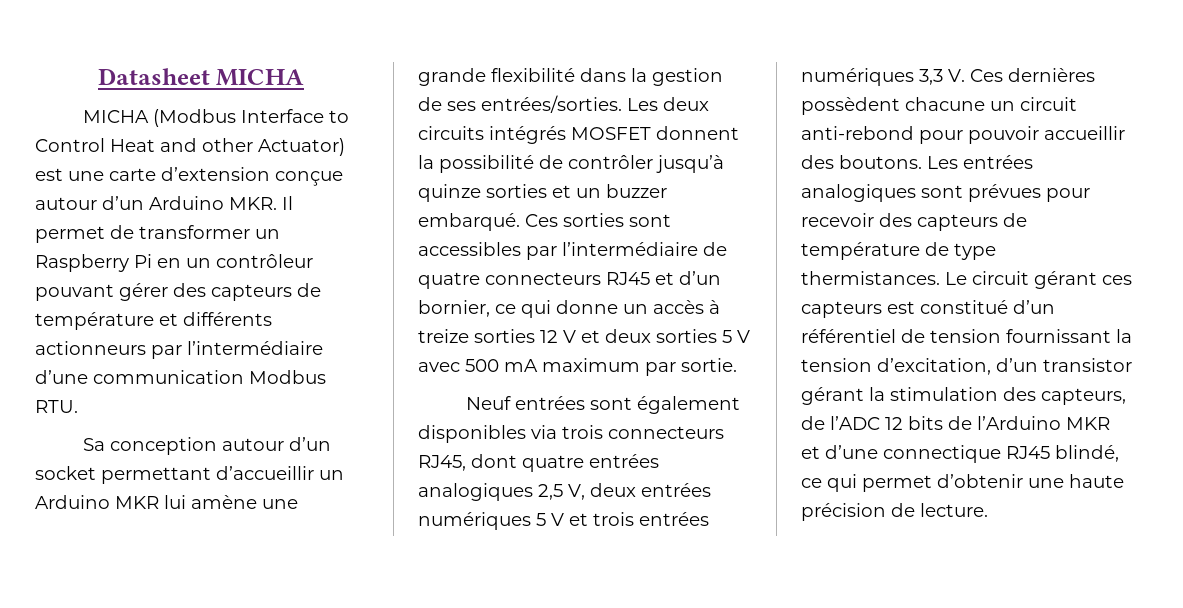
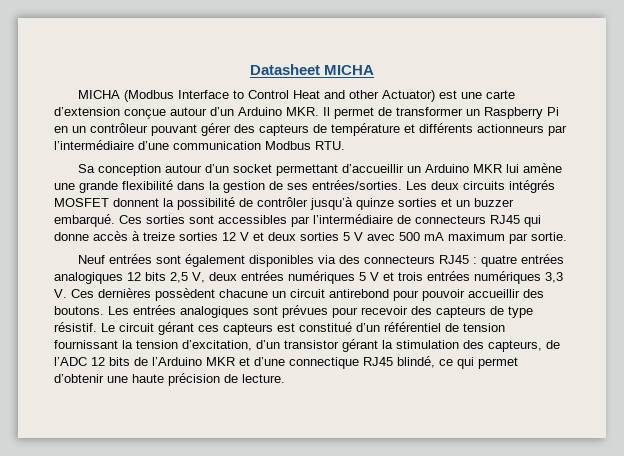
- Ces sorties sont accessibles par l’intermédiaire de quatre connecteurs RJ45 et d’un bornier, ce qui donne un accès à treize sorties 12 V et deux sorties 5 V avec 500 mA maximum par sortie.
+ Ces sorties sont accessibles par l’intermédiaire de connecteurs RJ45 qui donne accès à treize sorties 12 V et deux sorties 5 V avec 500 mA maximum par sortie.
- Neuf entrées sont également disponibles via trois connecteurs RJ45, dont quatre entrées analogiques 2,5 V, deux entrées numériques 5 V et trois entrées numériques 3,3 V. Ces dernières possèdent chacune un circuit anti-rebond pour pouvoir accueillir des boutons.
+ Neuf entrées sont également disponibles via des connecteurs RJ45 : quatre entrées analogiques 12 bits 2,5 V, deux entrées numériques 5 V et trois entrées numériques 3,3 V. Ces dernières possèdent chacune un circuit antirebond pour pouvoir accueillir des boutons.
- Les entrées analogiques sont prévues pour recevoir des capteurs de température de type thermistances.
+ Les entrées analogiques sont prévues pour recevoir des capteurs de type résistif.

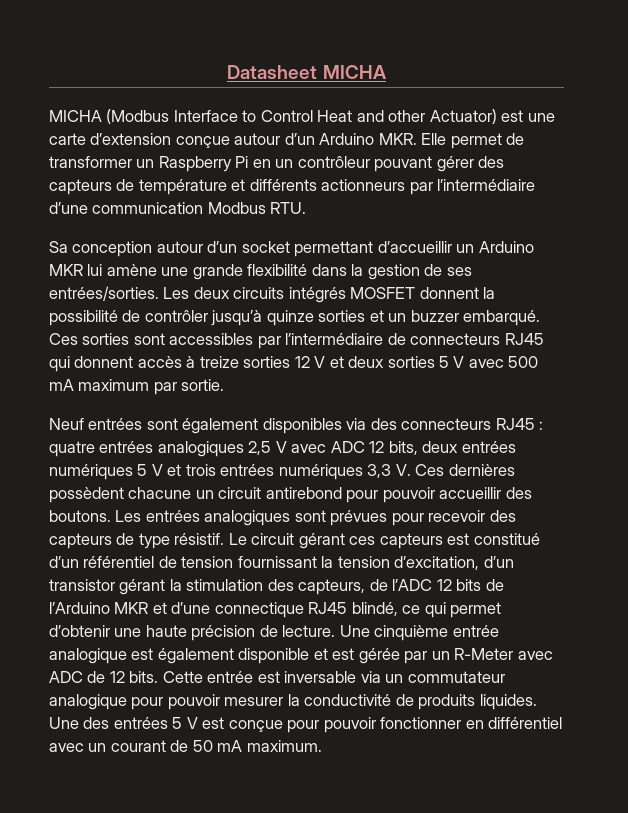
- MICHA (Modbus Interface to Control Heat and other Actuator) est une carte d’extension conçue autour d’un Arduino MKR. Il permet de transformer un Raspberry Pi en un contrôleur pouvant gérer des capteurs de température et différents actionneurs par l’intermédiaire d’une communication Modbus RTU.
+ MICHA (Modbus Interface to Control Heat and other Actuator) est une carte d’extension conçue autour d’un Arduino MKR. Elle permet de transformer un Raspberry Pi en un contrôleur pouvant gérer des capteurs de température et différents actionneurs par l’intermédiaire d’une communication Modbus RTU.
- Ces sorties sont accessibles par l’intermédiaire de connecteurs RJ45 qui donne accès à treize sorties 12 V et deux sorties 5 V avec 500 mA maximum par sortie.
+ Ces sorties sont accessibles par l’intermédiaire de connecteurs RJ45 qui donnent accès à treize sorties 12 V et deux sorties 5 V avec 500 mA maximum par sortie.
- Neuf entrées sont également disponibles via des connecteurs RJ45 : quatre entrées analogiques 12 bits 2,5 V, deux entrées numériques 5 V et trois entrées numériques 3,3 V. Ces dernières possèdent chacune un circuit antirebond pour pouvoir accueillir des boutons.
+ Neuf entrées sont également disponibles via des connecteurs RJ45 : quatre entrées analogiques 2,5 V avec ADC 12 bits, deux entrées numériques 5 V et trois entrées numériques 3,3 V. Ces dernières possèdent chacune un circuit antirebond pour pouvoir accueillir des boutons.
+ Une cinquième entrée analogique est également disponible et est gérée par un R-Meter avec ADC de 12 bits. Cette entrée est inversable via un commutateur analogique pour pouvoir mesurer la conductivité de produits liquides. Une des entrées 5 V est conçue pour pouvoir fonctionner en différentiel avec un courant de 50 mA maximum.

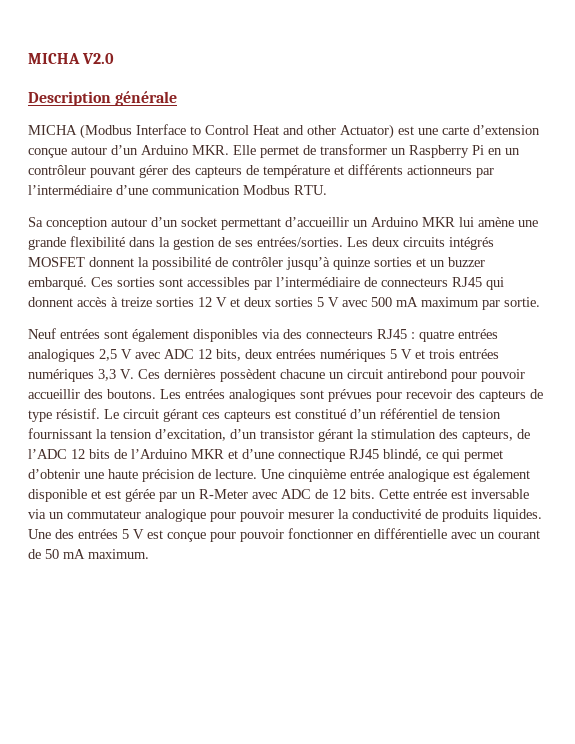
- Datasheet MICHA
+ MICHA V2.0
+ Description générale
- Une des entrées 5 V est conçue pour pouvoir fonctionner en différentiel avec un courant de 50 mA maximum.
+ Une des entrées 5 V est conçue pour pouvoir fonctionner en différentielle avec un courant de 50 mA maximum.

